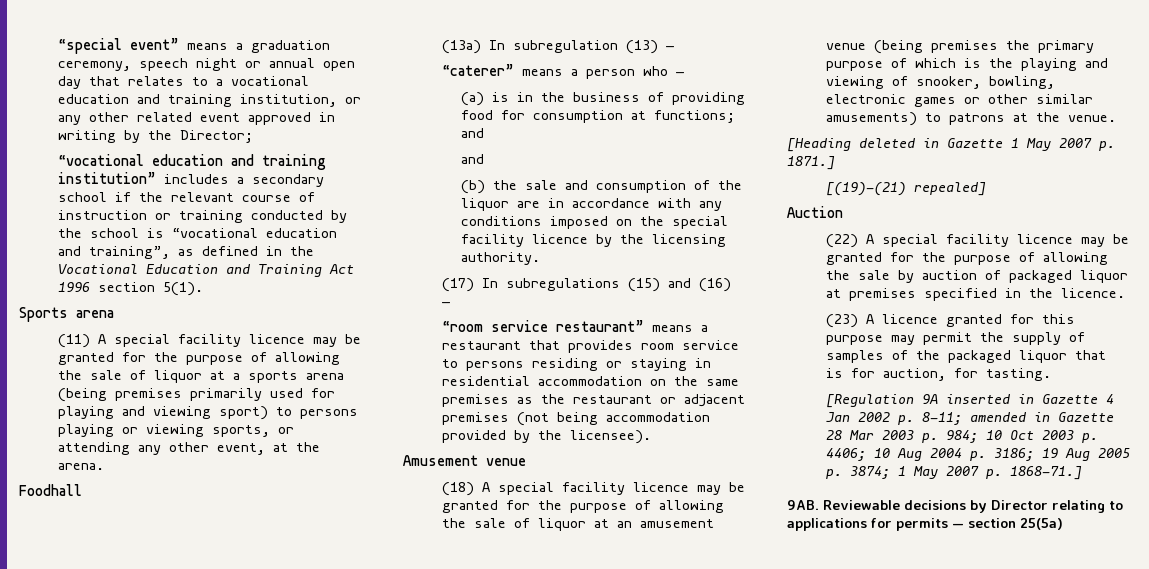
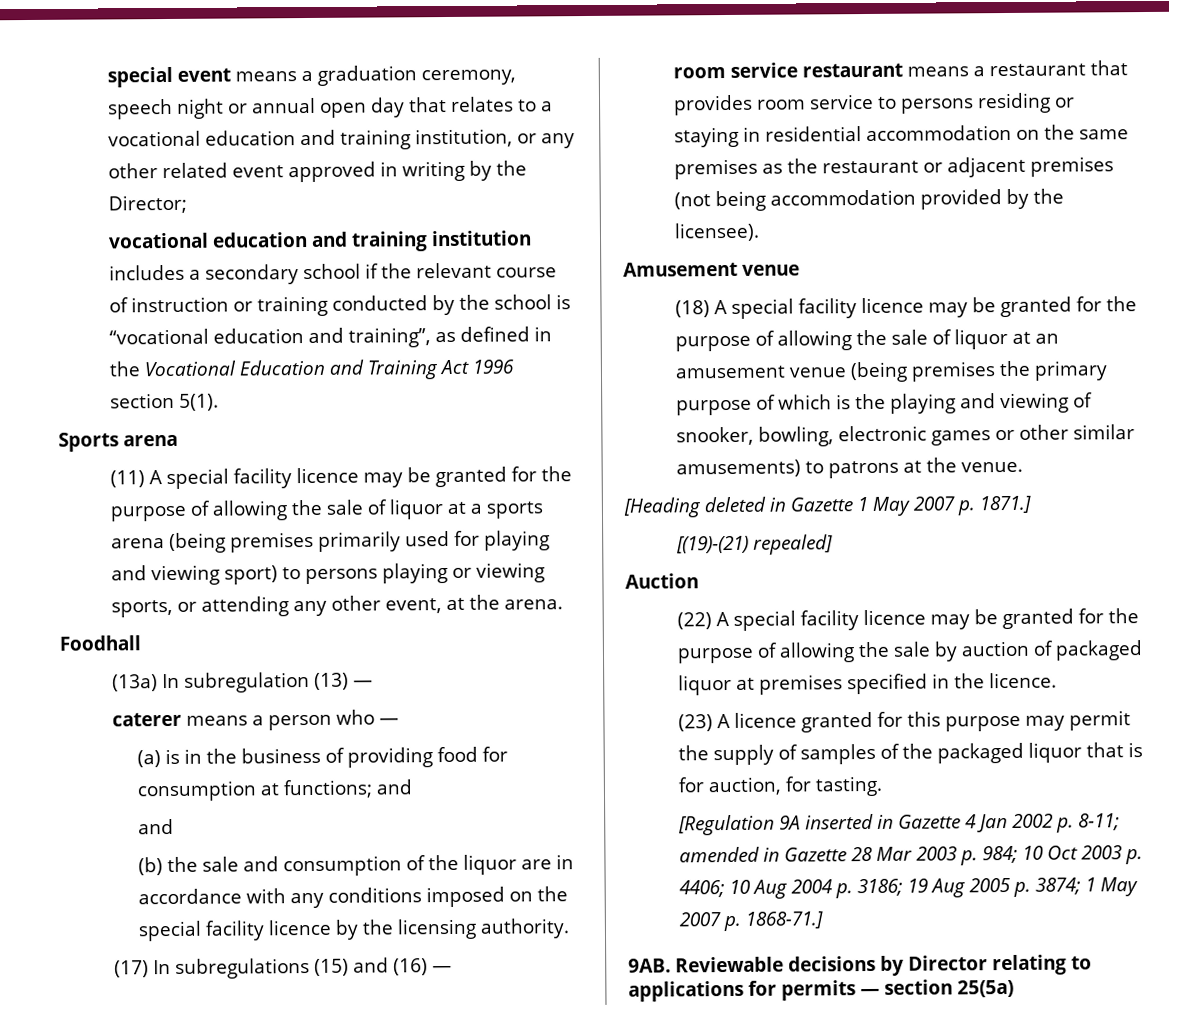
- “special event” means a graduation ceremony, speech night or annual open day that relates to a vocational education and training institution, or any other related event approved in writing by the Director;
+ special event means a graduation ceremony, speech night or annual open day that relates to a vocational education and training institution, or any other related event approved in writing by the Director;
- “vocational education and training institution” includes a secondary school if the relevant course of instruction or training conducted by the school is “vocational education and training”, as defined in the Vocational Education and Training Act 1996 section 5(1).
+ vocational education and training institution includes a secondary school if the relevant course of instruction or training conducted by the school is “vocational education and training”, as defined in the Vocational Education and Training Act 1996 section 5(1).
- “caterer” means a person who —
+ caterer means a person who —
- “room service restaurant” means a restaurant that provides room service to persons residing or staying in residential accommodation on the same premises as the restaurant or adjacent premises (not being accommodation provided by the licensee).
+ room service restaurant means a restaurant that provides room service to persons residing or staying in residential accommodation on the same premises as the restaurant or adjacent premises (not being accommodation provided by the licensee).

